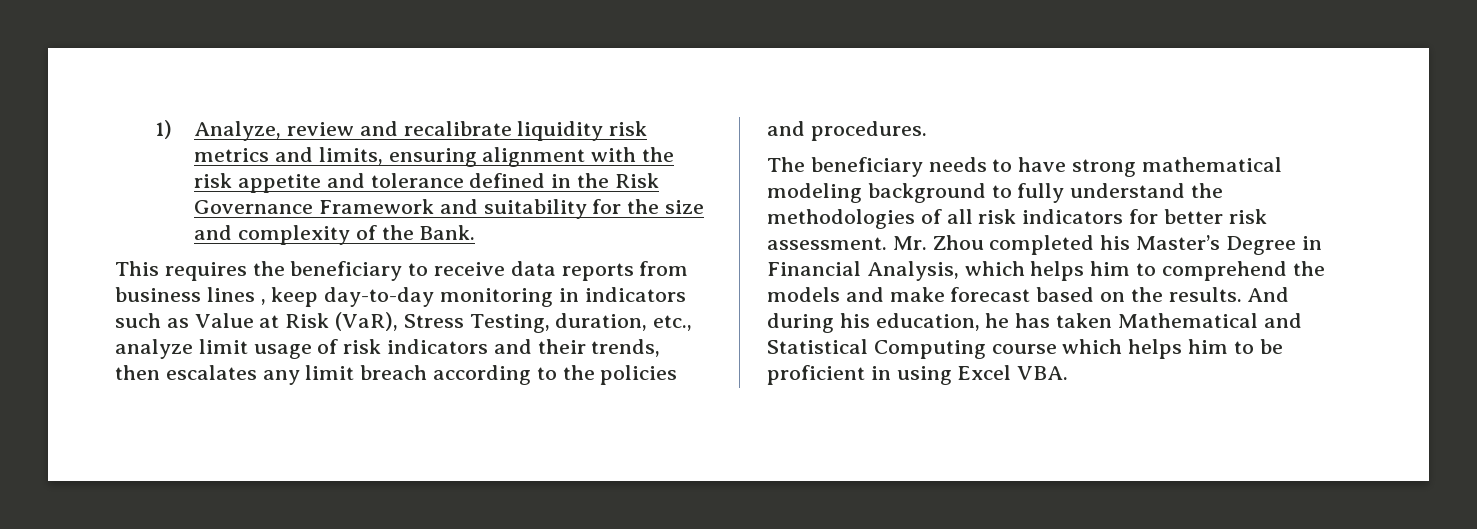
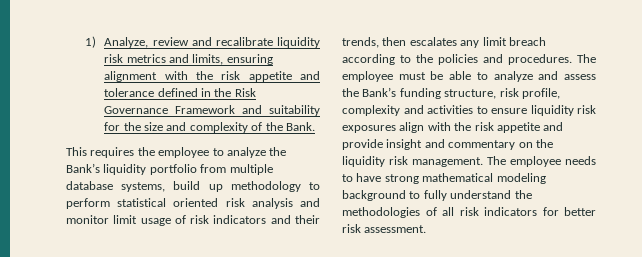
- This requires the beneficiary to receive data reports from business lines , keep day-to-day monitoring in indicators such as Value at Risk (VaR), Stress Testing, duration, etc., analyze limit usage of risk indicators and their trends, then escalates any limit breach according to the policies and procedures.
- The beneficiary needs to have strong mathematical modeling background to fully understand the methodologies of all risk indicators for better risk assessment. Mr. Zhou completed his Master’s Degree in Financial Analysis, which helps him to comprehend the models and make forecast based on the results. And during his education, he has taken Mathematical and Statistical Computing course which helps him to be proficient in using Excel VBA.
+ This requires the employee to analyze the Bank’s liquidity portfolio from multiple database systems, build up methodology to perform statistical oriented risk analysis and monitor limit usage of risk indicators and their trends, then escalates any limit breach according to the policies and procedures. The employee must be able to analyze and assess the Bank’s funding structure, risk profile, complexity and activities to ensure liquidity risk exposures align with the risk appetite and provide insight and commentary on the liquidity risk management. The employee needs to have strong mathematical modeling background to fully understand the methodologies of all risk indicators for better risk assessment.

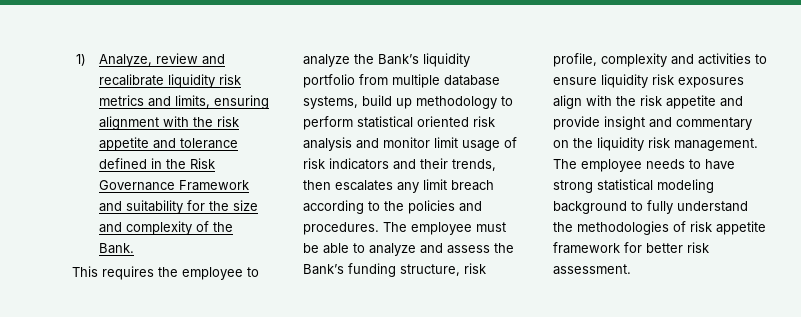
- The employee needs to have strong mathematical modeling background to fully understand the methodologies of all risk indicators for better risk assessment.
+ The employee needs to have strong statistical modeling background to fully understand the methodologies of risk appetite framework for better risk assessment.

